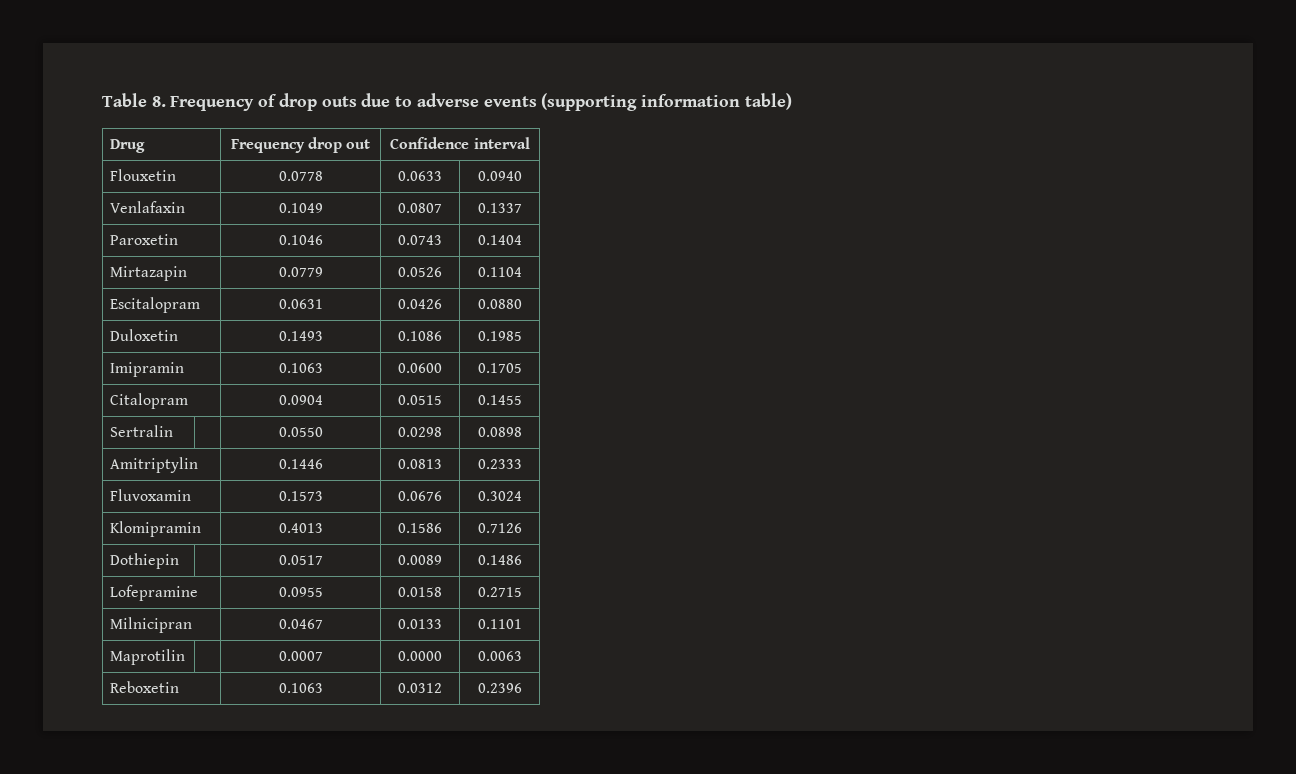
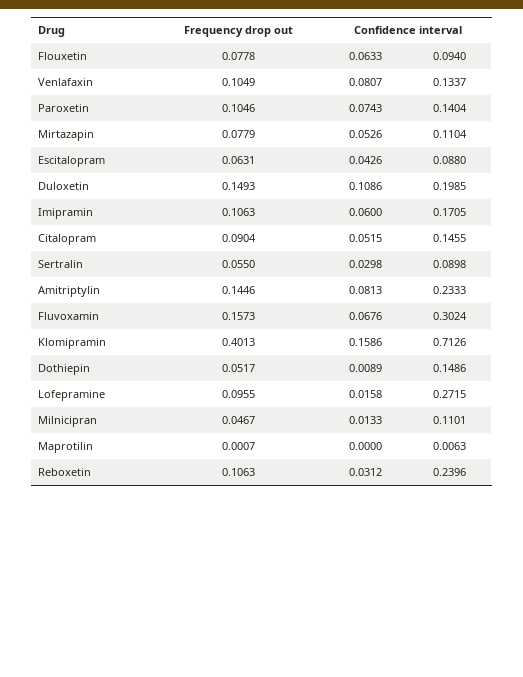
- Table 8. Frequency of drop outs due to adverse events (supporting information table)

